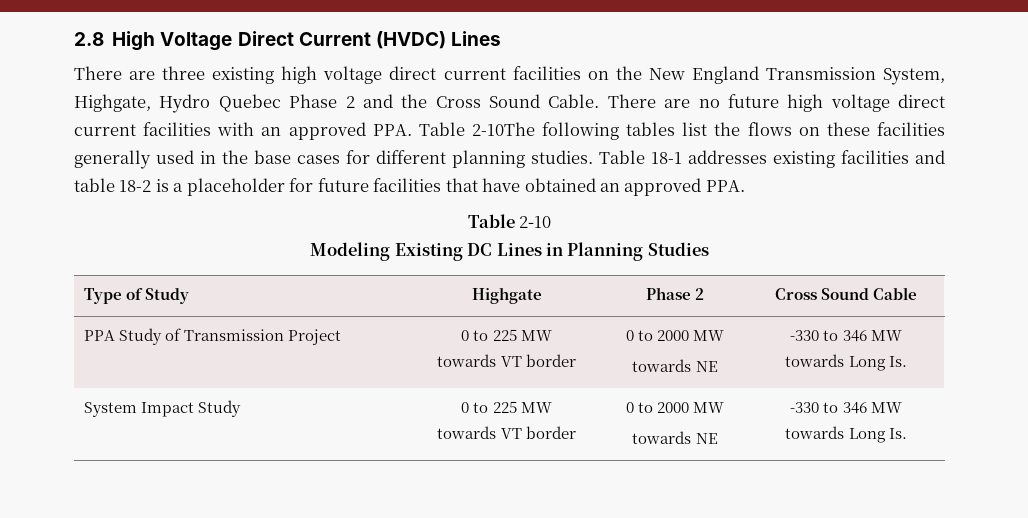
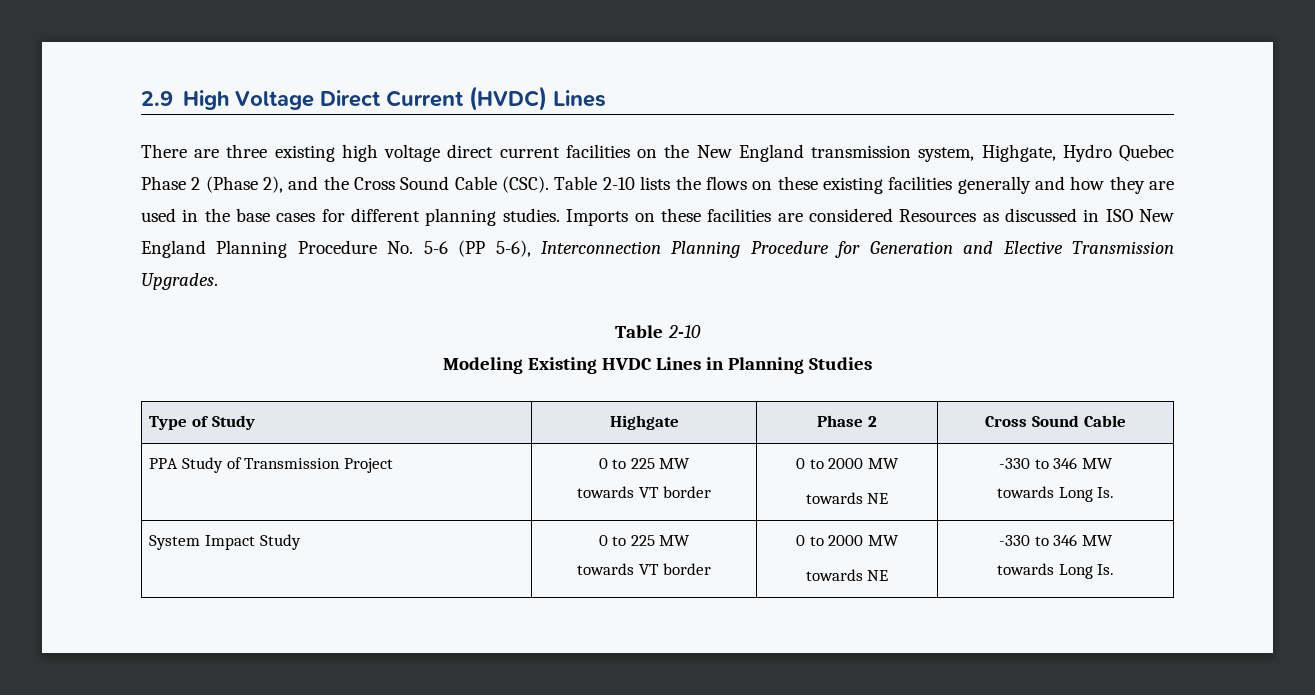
- 2.8 High Voltage Direct Current (HVDC) Lines
+ 2.9 High Voltage Direct Current (HVDC) Lines
- There are three existing high voltage direct current facilities on the New England Transmission System, Highgate, Hydro Quebec Phase 2 and the Cross Sound Cable. There are no future high voltage direct current facilities with an approved PPA. Table 2-10The following tables list the flows on these facilities generally used in the base cases for different planning studies.
+ There are three existing high voltage direct current facilities on the New England transmission system, Highgate, Hydro Quebec Phase 2 (Phase 2), and the Cross Sound Cable (CSC). Table 2-10 lists the flows on these existing facilities generally and how they are used in the base cases for different planning studies.
- Table 18-1 addresses existing facilities and table 18-2 is a placeholder for future facilities that have obtained an approved PPA.
+ Imports on these facilities are considered Resources as discussed in ISO New England Planning Procedure No. 5-6 (PP 5-6), Interconnection Planning Procedure for Generation and Elective Transmission Upgrades.
- Modeling Existing DC Lines in Planning Studies
+ Modeling Existing HVDC Lines in Planning Studies

